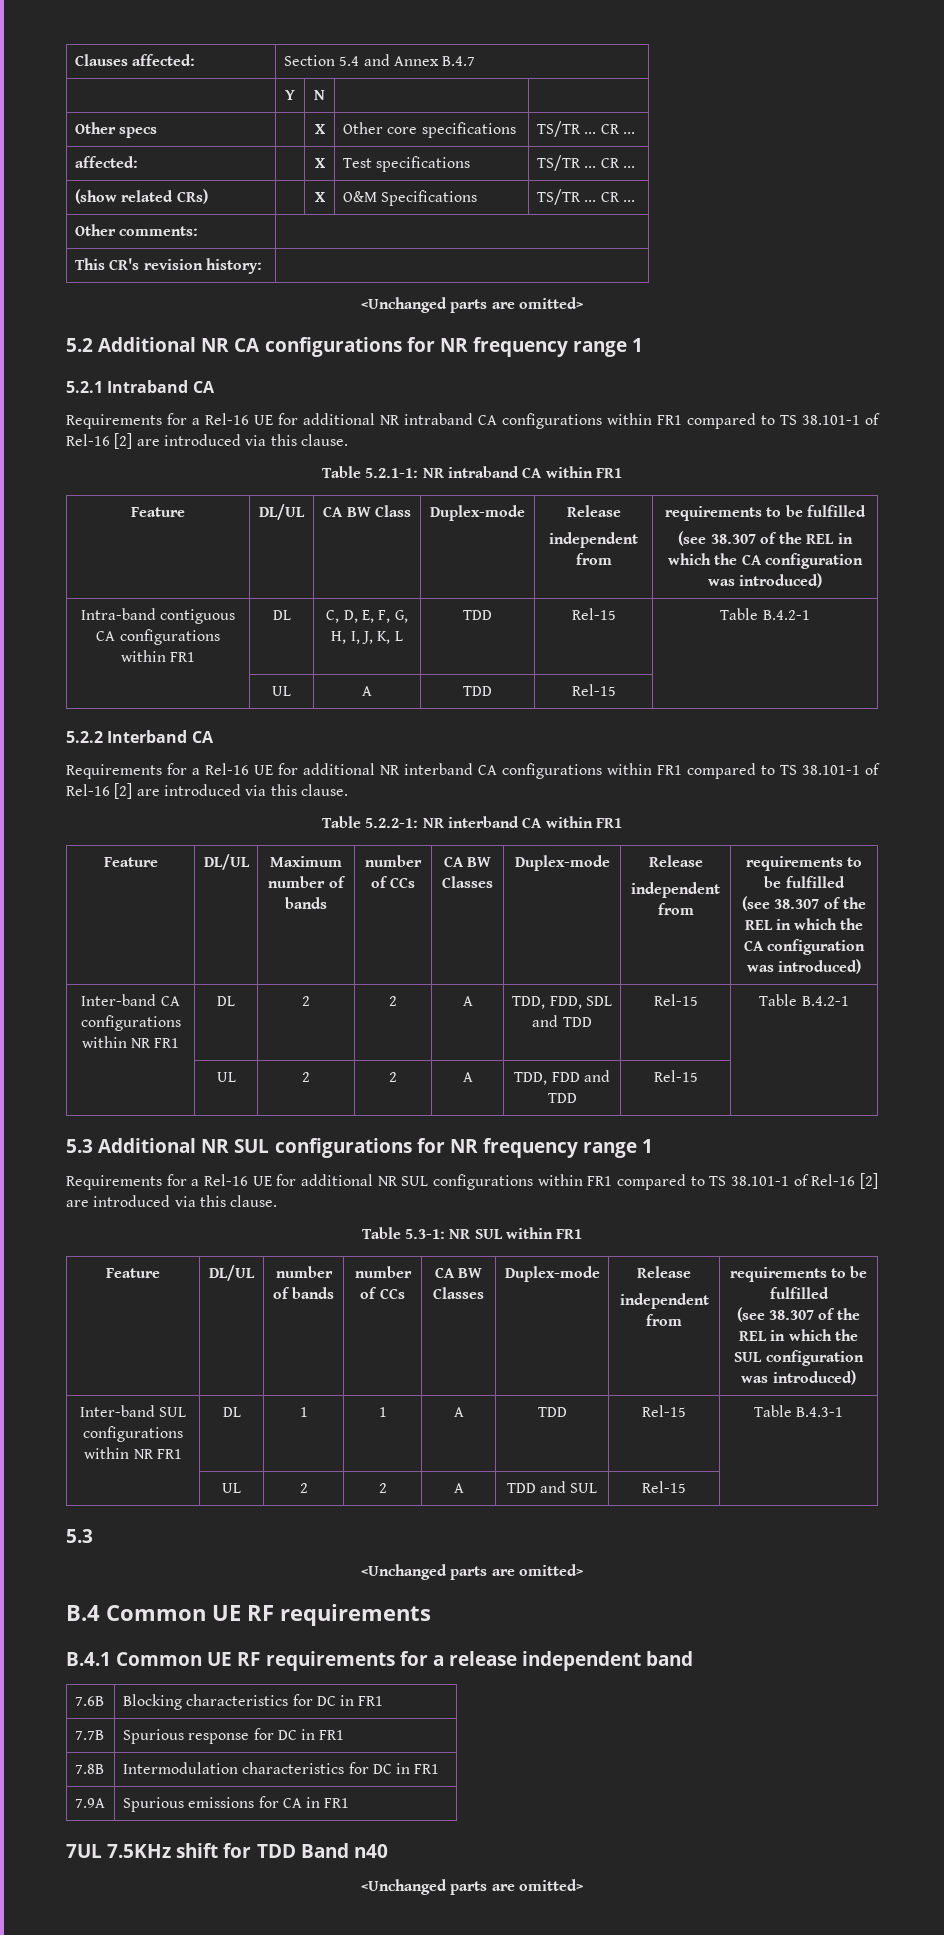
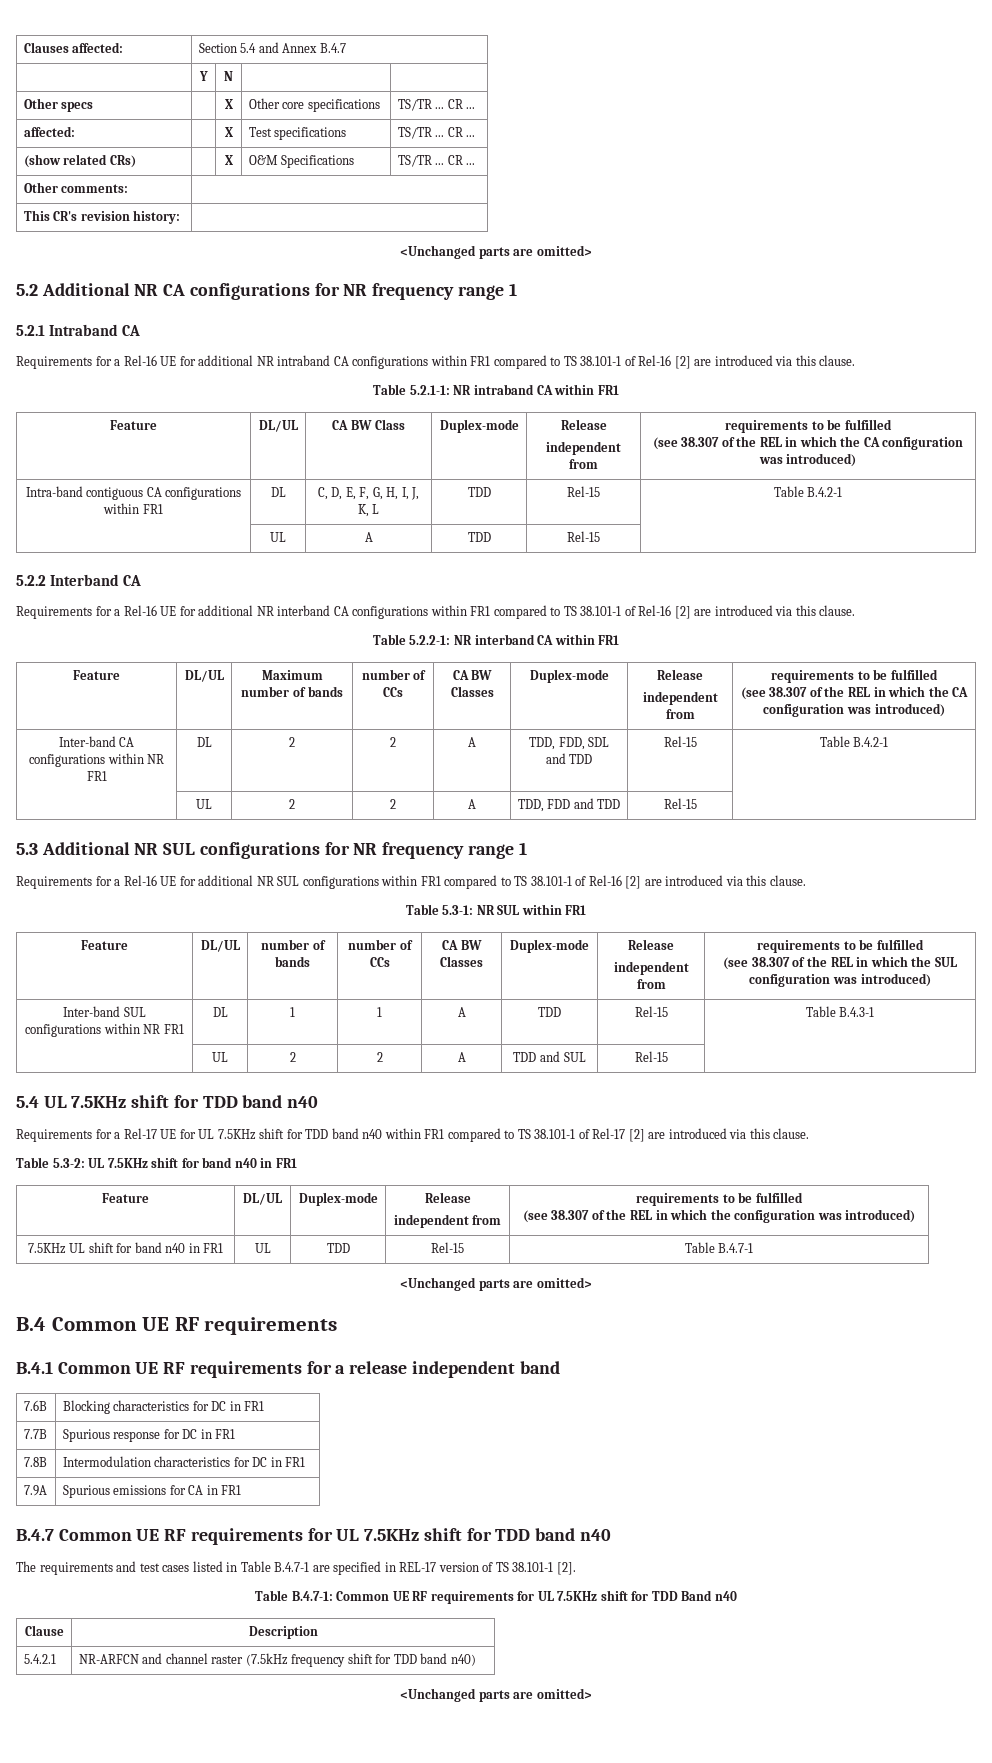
  | UL | 2 | 2 | A | TDD and SUL | Rel-15 |
- 5.3
+ 5.4 UL 7.5KHz shift for TDD band n40
+ Requirements for a Rel-17 UE for UL 7.5KHz shift for TDD band n40 within FR1 compared to TS 38.101-1 of Rel-17 [2] are introduced via this clause.
+ Table 5.3-2: UL 7.5KHz shift for band n40 in FR1
+ Feature | DL/UL | Duplex-mode | Release
+ independent from | requirements to be fulfilled
+ (see 38.307 of the REL in which the configuration was introduced)
+ 7.5KHz UL shift for band n40 in FR1 | UL | TDD | Rel-15 | Table B.4.7-1
- 7UL 7.5KHz shift for TDD Band n40
+ B.4.7 Common UE RF requirements for UL 7.5KHz shift for TDD band n40
+ The requirements and test cases listed in Table B.4.7-1 are specified in REL-17 version of TS 38.101-1 [2].
+ Table B.4.7-1: Common UE RF requirements for UL 7.5KHz shift for TDD Band n40
+ Clause | Description
+ 5.4.2.1 | NR-ARFCN and channel raster (7.5kHz frequency shift for TDD band n40)

